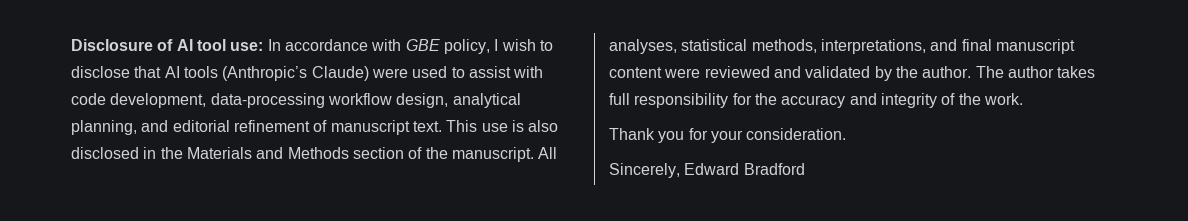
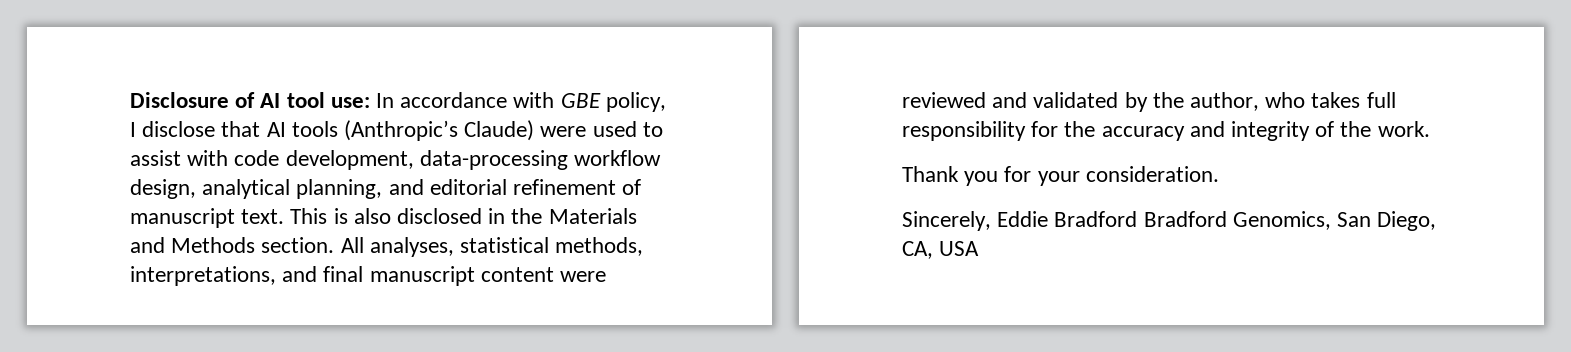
- Disclosure of AI tool use: In accordance with GBE policy, I wish to disclose that AI tools (Anthropic’s Claude) were used to assist with code development, data-processing workflow design, analytical planning, and editorial refinement of manuscript text.
+ Disclosure of AI tool use: In accordance with GBE policy, I disclose that AI tools (Anthropic’s Claude) were used to assist with code development, data-processing workflow design, analytical planning, and editorial refinement of manuscript text.
- This use is also disclosed in the Materials and Methods section of the manuscript.
+ This is also disclosed in the Materials and Methods section.
- All analyses, statistical methods, interpretations, and final manuscript content were reviewed and validated by the author. The author takes full responsibility for the accuracy and integrity of the work.
+ All analyses, statistical methods, interpretations, and final manuscript content were reviewed and validated by the author, who takes full responsibility for the accuracy and integrity of the work.
- Sincerely, Edward Bradford
+ Sincerely, Eddie Bradford Bradford Genomics, San Diego, CA, USA

